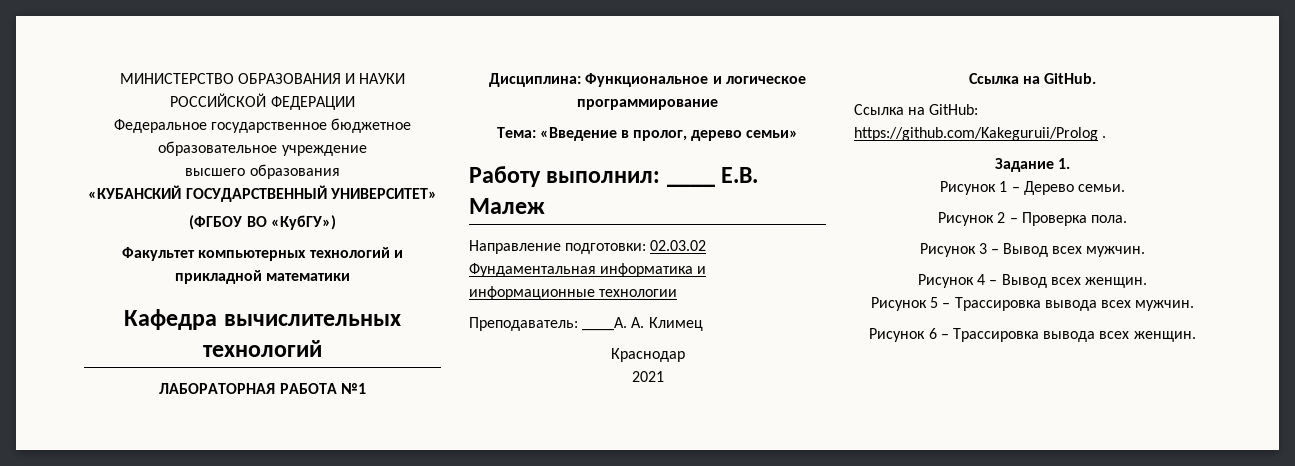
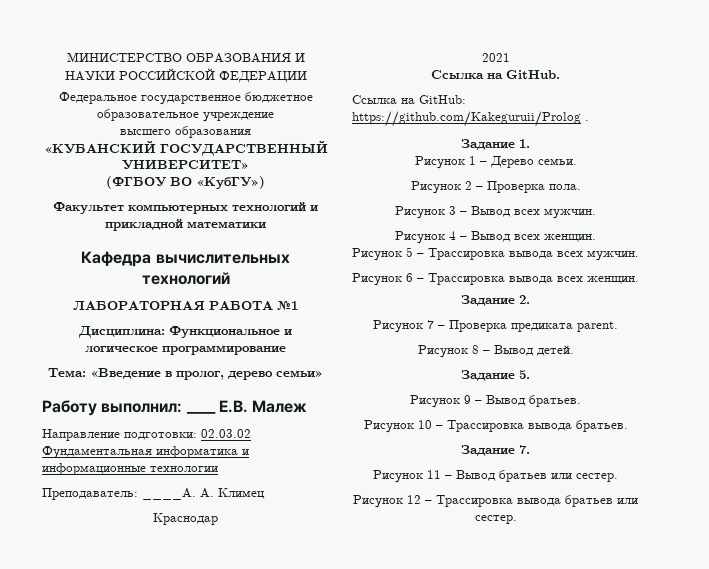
+ Задание 2.
+ Рисунок 7 – Проверка предиката parent.
+ Рисунок 8 – Вывод детей.
+ Задание 5.
+ Рисунок 9 – Вывод братьев.
+ Рисунок 10 – Трассировка вывода братьев.
+ Задание 7.
+ Рисунок 11 – Вывод братьев или сестер.
+ Рисунок 12 – Трассировка вывода братьев или сестер.

